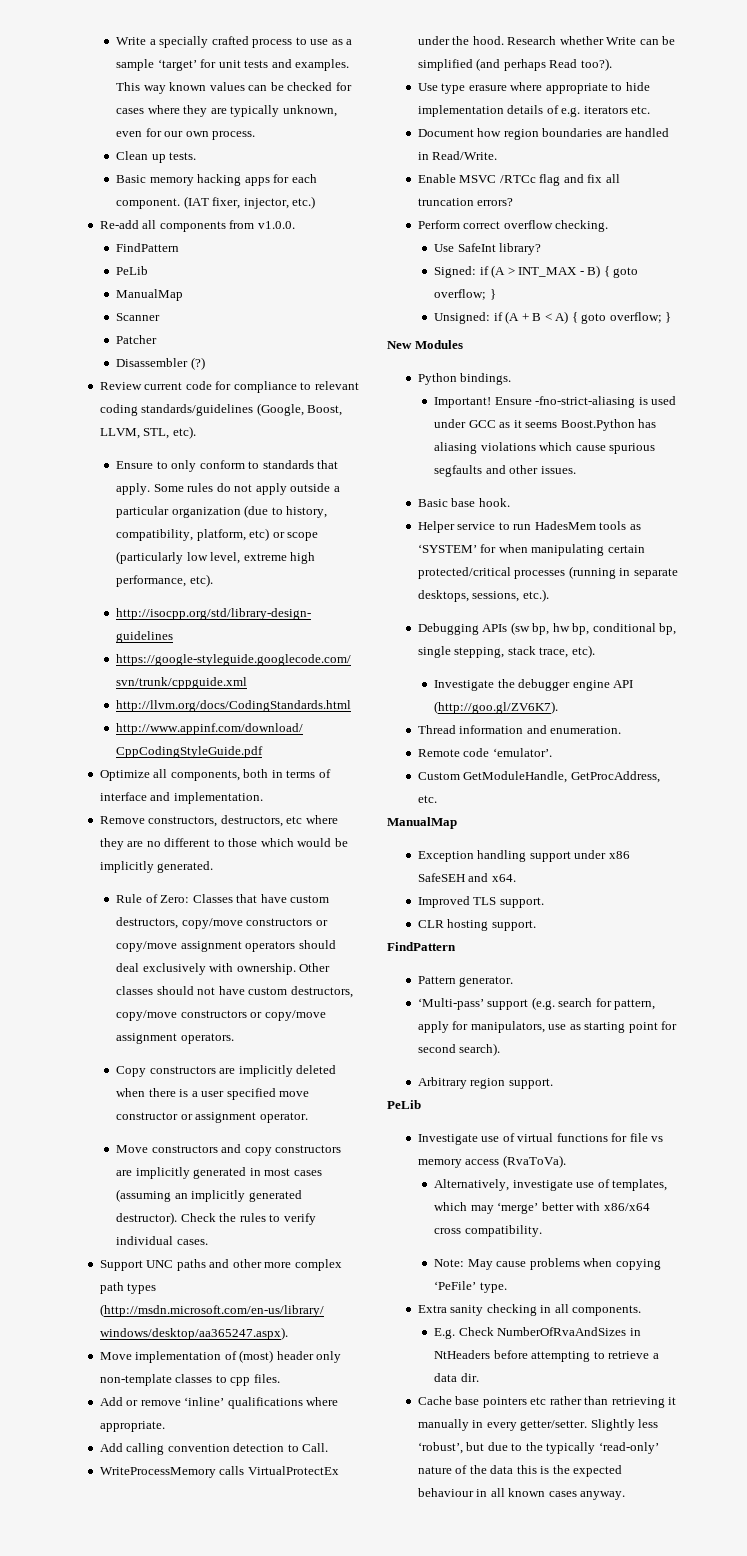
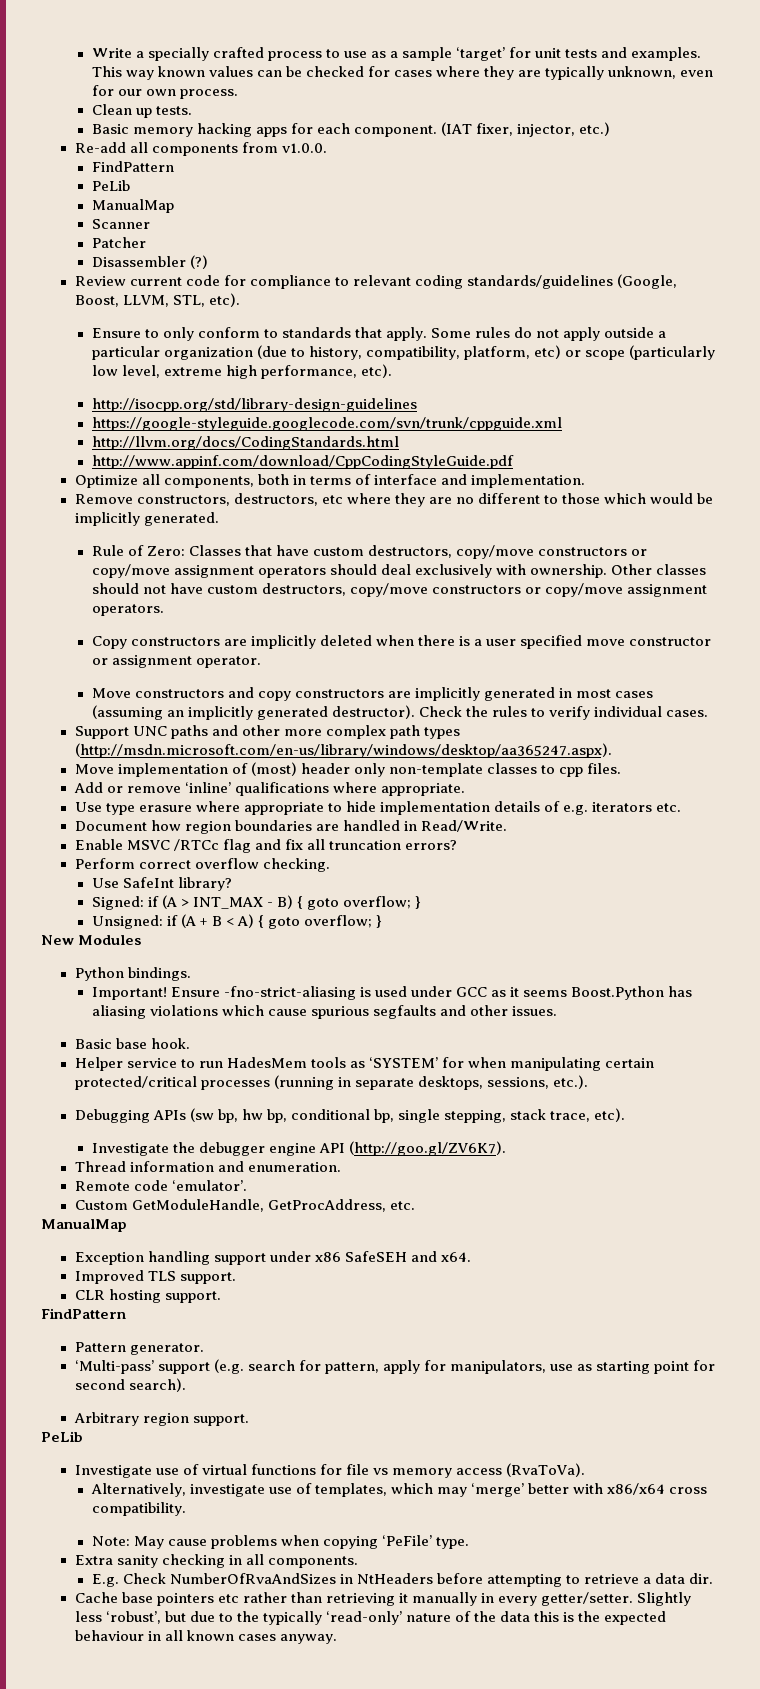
- Add calling convention detection to Call.
- WriteProcessMemory calls VirtualProtectEx under the hood. Research whether Write can be simplified (and perhaps Read too?).

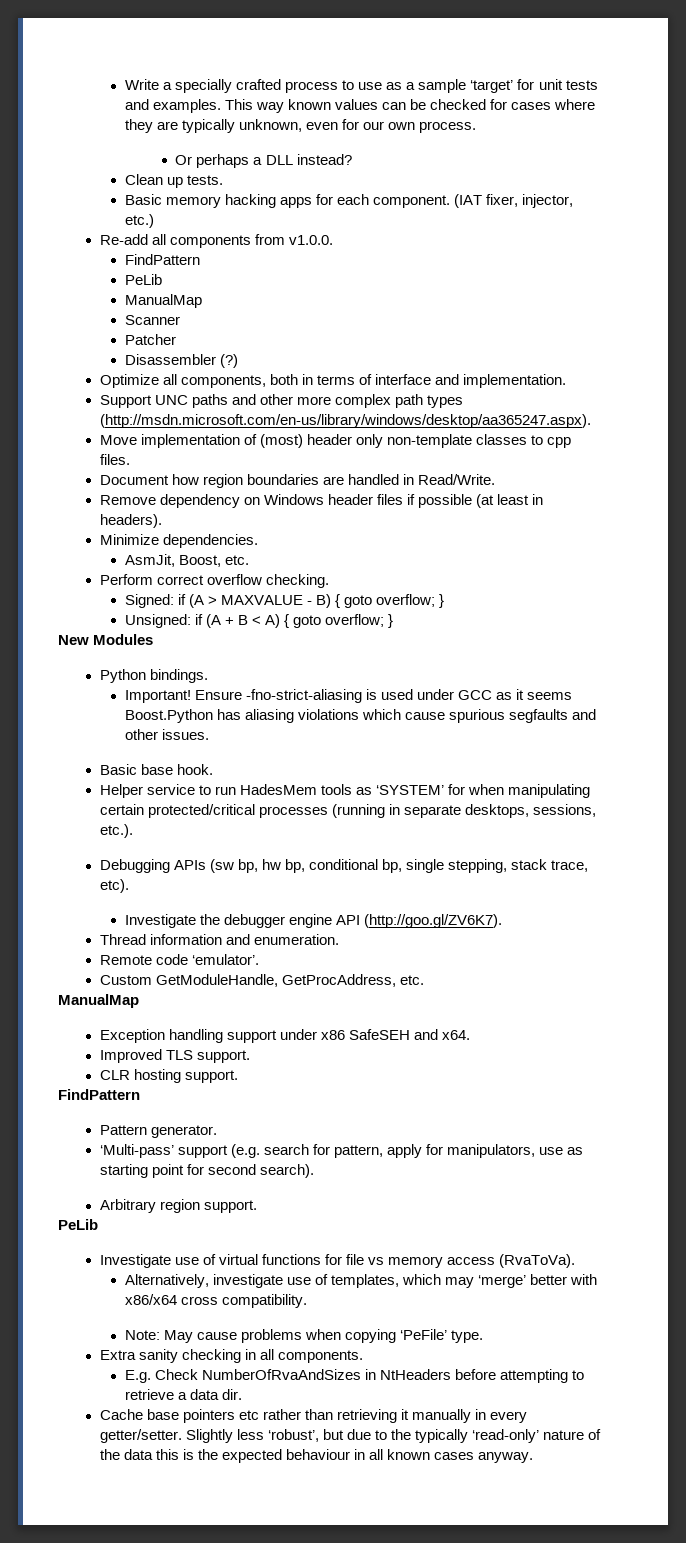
+ Or perhaps a DLL instead?
- Review current code for compliance to relevant coding standards/guidelines (Google, Boost, LLVM, STL, etc).
- Ensure to only conform to standards that apply. Some rules do not apply outside a particular organization (due to history, compatibility, platform, etc) or scope (particularly low level, extreme high performance, etc).
- http://isocpp.org/std/library-design-guidelines
- https://google-styleguide.googlecode.com/svn/trunk/cppguide.xml
- http://llvm.org/docs/CodingStandards.html
- http://www.appinf.com/download/CppCodingStyleGuide.pdf
- Remove constructors, destructors, etc where they are no different to those which would be implicitly generated.
- Rule of Zero: Classes that have custom destructors, copy/move constructors or copy/move assignment operators should deal exclusively with ownership. Other classes should not have custom destructors, copy/move constructors or copy/move assignment operators.
- Copy constructors are implicitly deleted when there is a user specified move constructor or assignment operator.
- Move constructors and copy constructors are implicitly generated in most cases (assuming an implicitly generated destructor). Check the rules to verify individual cases.
- Add or remove ‘inline’ qualifications where appropriate.
- Use type erasure where appropriate to hide implementation details of e.g. iterators etc.
- Enable MSVC /RTCc flag and fix all truncation errors?
+ Remove dependency on Windows header files if possible (at least in headers).
+ Minimize dependencies.
+ AsmJit, Boost, etc.
- Use SafeInt library?
- Signed: if (A > INT_MAX - B) { goto overflow; }
+ Signed: if (A > MAXVALUE - B) { goto overflow; }

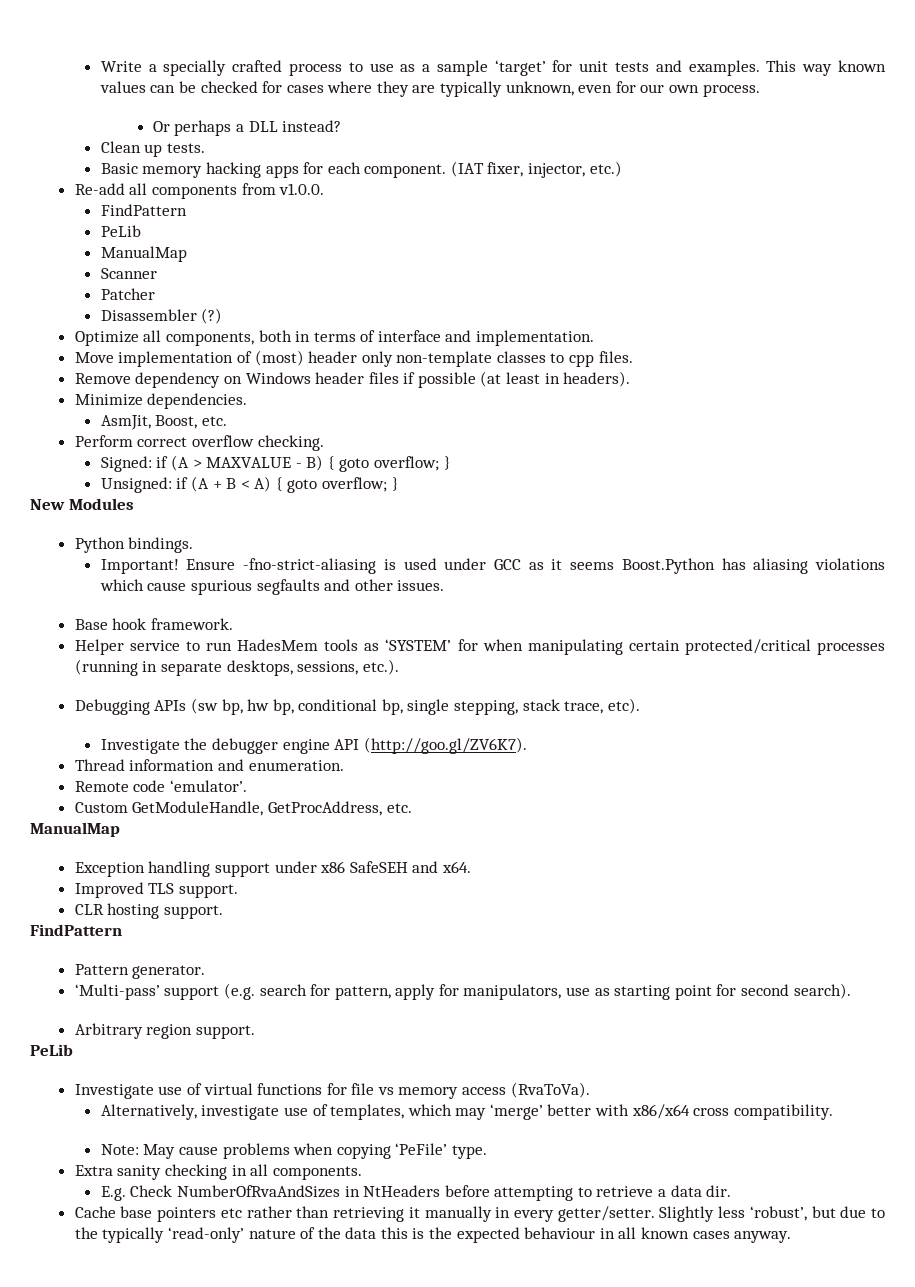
- Support UNC paths and other more complex path types (http://msdn.microsoft.com/en-us/library/windows/desktop/aa365247.aspx).
- Document how region boundaries are handled in Read/Write.
- Basic base hook.
+ Base hook framework.

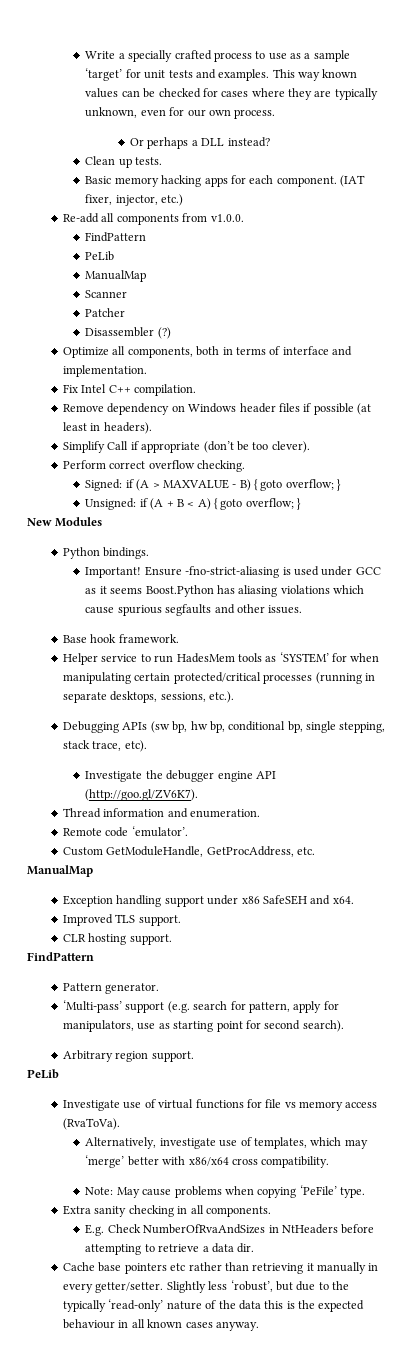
- Move implementation of (most) header only non-template classes to cpp files.
+ Fix Intel C++ compilation.
- Minimize dependencies.
- AsmJit, Boost, etc.
+ Simplify Call if appropriate (don’t be too clever).

